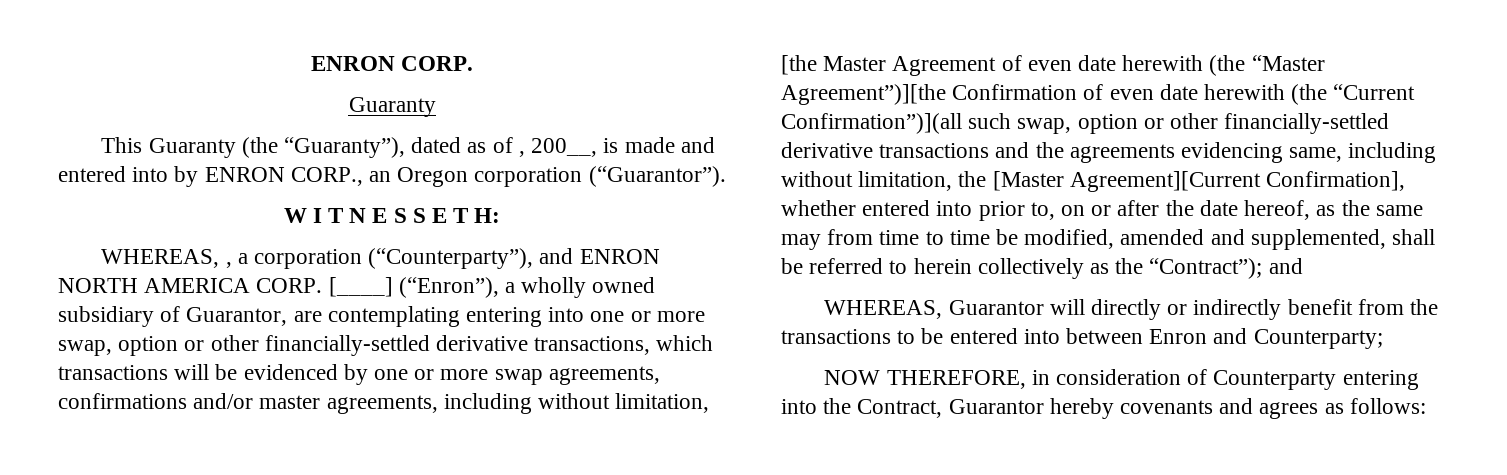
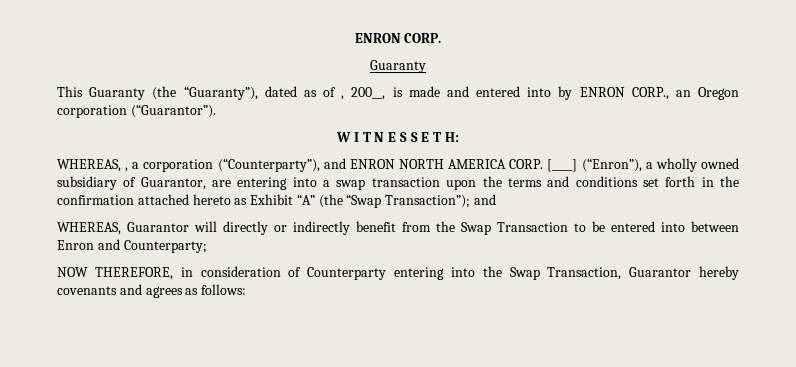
- [____] (“Enron”), a wholly owned subsidiary of Guarantor, are contemplating entering into one or more swap, option or other financially-settled derivative transactions, which transactions will be evidenced by one or more swap agreements, confirmations and/or master agreements, including without limitation, [the Master Agreement of even date herewith (the “Master Agreement”)][the Confirmation of even date herewith (the “Current Confirmation”)](all such swap, option or other financially-settled derivative transactions and the agreements evidencing same, including without limitation, the [Master Agreement][Current Confirmation], whether entered into prior to, on or after the date hereof, as the same may from time to time be modified, amended and supplemented, shall be referred to herein collectively as the “Contract”); and
+ [____] (“Enron”), a wholly owned subsidiary of Guarantor, are entering into a swap transaction upon the terms and conditions set forth in the confirmation attached hereto as Exhibit “A” (the “Swap Transaction”); and
- WHEREAS, Guarantor will directly or indirectly benefit from the transactions to be entered into between Enron and Counterparty;
+ WHEREAS, Guarantor will directly or indirectly benefit from the Swap Transaction to be entered into between Enron and Counterparty;
- NOW THEREFORE, in consideration of Counterparty entering into the Contract, Guarantor hereby covenants and agrees as follows:
+ NOW THEREFORE, in consideration of Counterparty entering into the Swap Transaction, Guarantor hereby covenants and agrees as follows:

